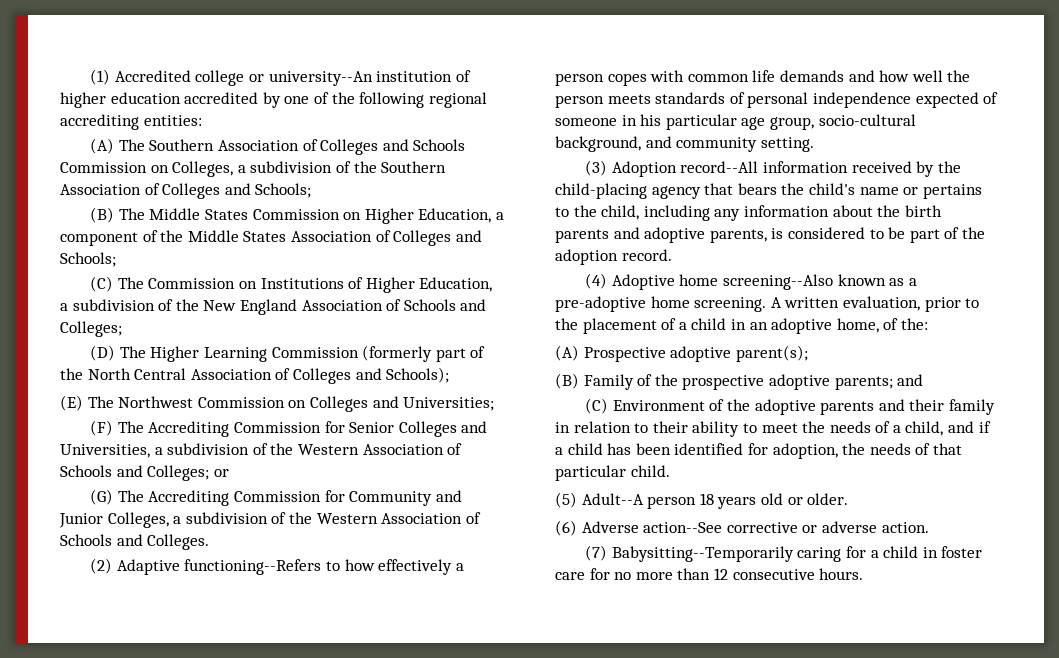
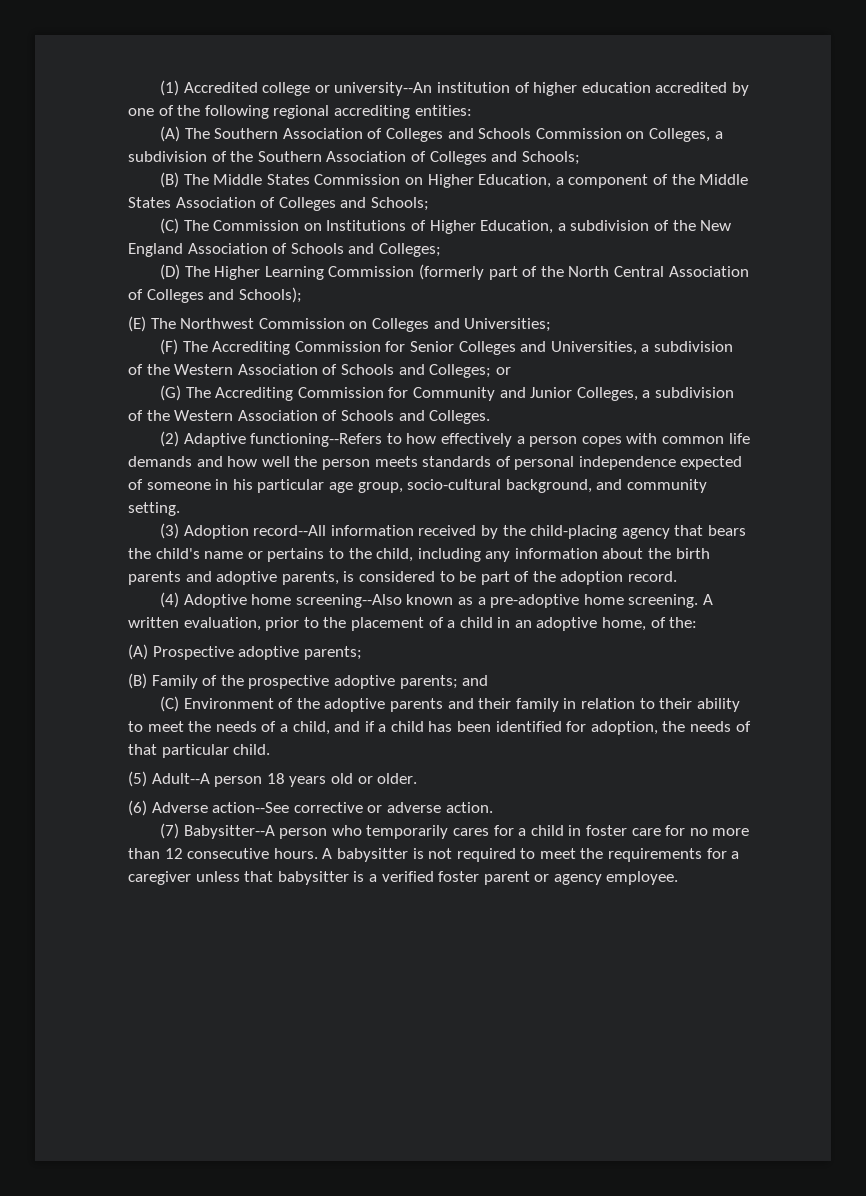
- (A) Prospective adoptive parent(s);
+ (A) Prospective adoptive parents;
- (7) Babysitting--Temporarily caring for a child in foster care for no more than 12 consecutive hours.
+ (7) Babysitter--A person who temporarily cares for a child in foster care for no more than 12 consecutive hours.
+ A babysitter is not required to meet the requirements for a caregiver unless that babysitter is a verified foster parent or agency employee.

